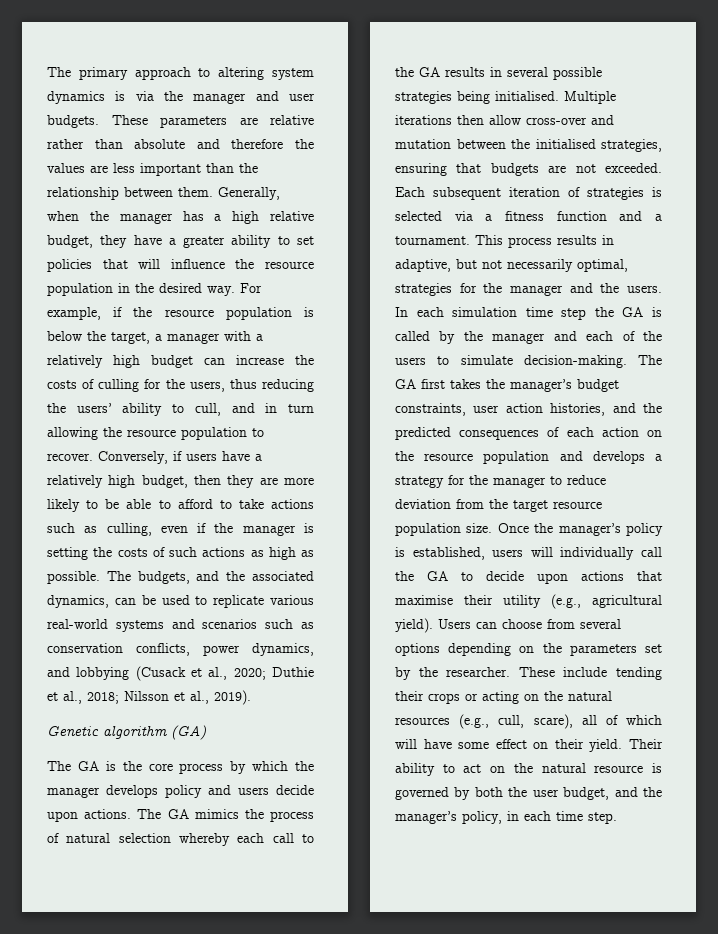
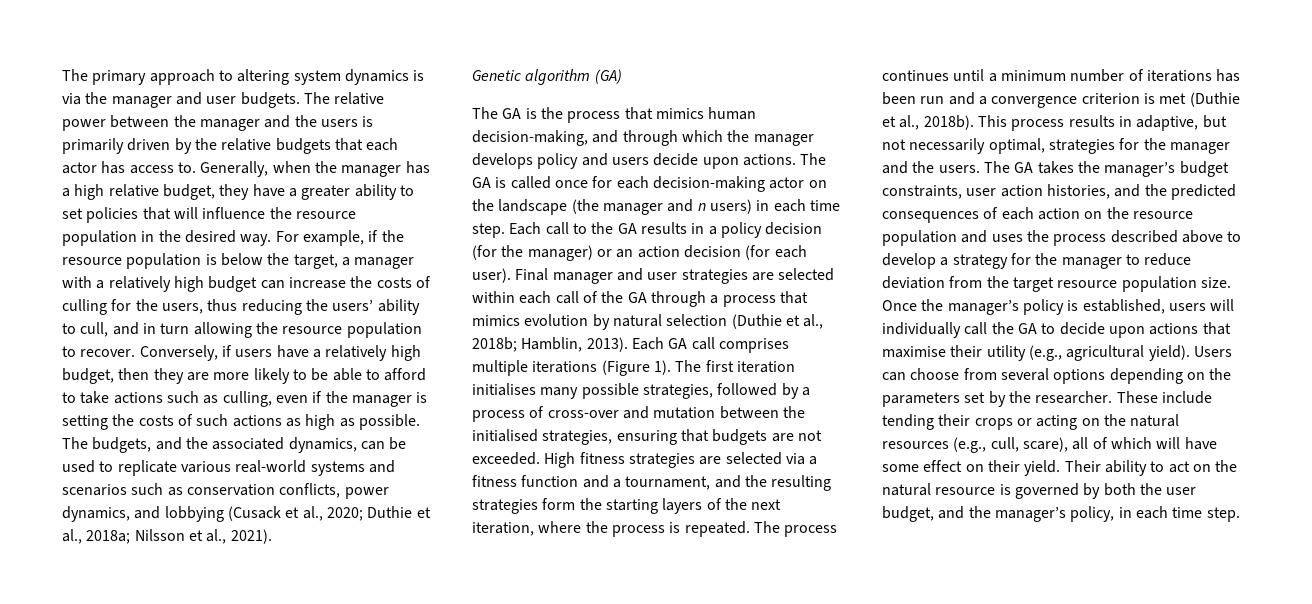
- These parameters are relative rather than absolute and therefore the values are less important than the relationship between them.
+ The relative power between the manager and the users is primarily driven by the relative budgets that each actor has access to.
- The budgets, and the associated dynamics, can be used to replicate various real-world systems and scenarios such as conservation conflicts, power dynamics, and lobbying (Cusack et al., 2020; Duthie et al., 2018; Nilsson et al., 2019).
+ The budgets, and the associated dynamics, can be used to replicate various real-world systems and scenarios such as conservation conflicts, power dynamics, and lobbying (Cusack et al., 2020; Duthie et al., 2018a; Nilsson et al., 2021).
- The GA is the core process by which the manager develops policy and users decide upon actions.
+ The GA is the process that mimics human decision-making, and through which the manager develops policy and users decide upon actions.
- The GA mimics the process of natural selection whereby each call to the GA results in several possible strategies being initialised. Multiple iterations then allow cross-over and mutation between the initialised strategies, ensuring that budgets are not exceeded.
+ The GA is called once for each decision-making actor on the landscape (the manager and n users) in each time step. Each call to the GA results in a policy decision (for the manager) or an action decision (for each user). Final manager and user strategies are selected within each call of the GA through a process that mimics evolution by natural selection (Duthie et al., 2018b; Hamblin, 2013). Each GA call comprises multiple iterations (Figure 1). The first iteration initialises many possible strategies, followed by a process of cross-over and mutation between the initialised strategies, ensuring that budgets are not exceeded.
- Each subsequent iteration of strategies is selected via a fitness function and a tournament.
+ High fitness strategies are selected via a fitness function and a tournament, and the resulting strategies form the starting layers of the next iteration, where the process is repeated. The process continues until a minimum number of iterations has been run and a convergence criterion is met (Duthie et al., 2018b).
- In each simulation time step the GA is called by the manager and each of the users to simulate decision-making. The GA first takes the manager’s budget constraints, user action histories, and the predicted consequences of each action on the resource population and develops a strategy for the manager to reduce deviation from the target resource population size.
+ The GA takes the manager’s budget constraints, user action histories, and the predicted consequences of each action on the resource population and uses the process described above to develop a strategy for the manager to reduce deviation from the target resource population size.

